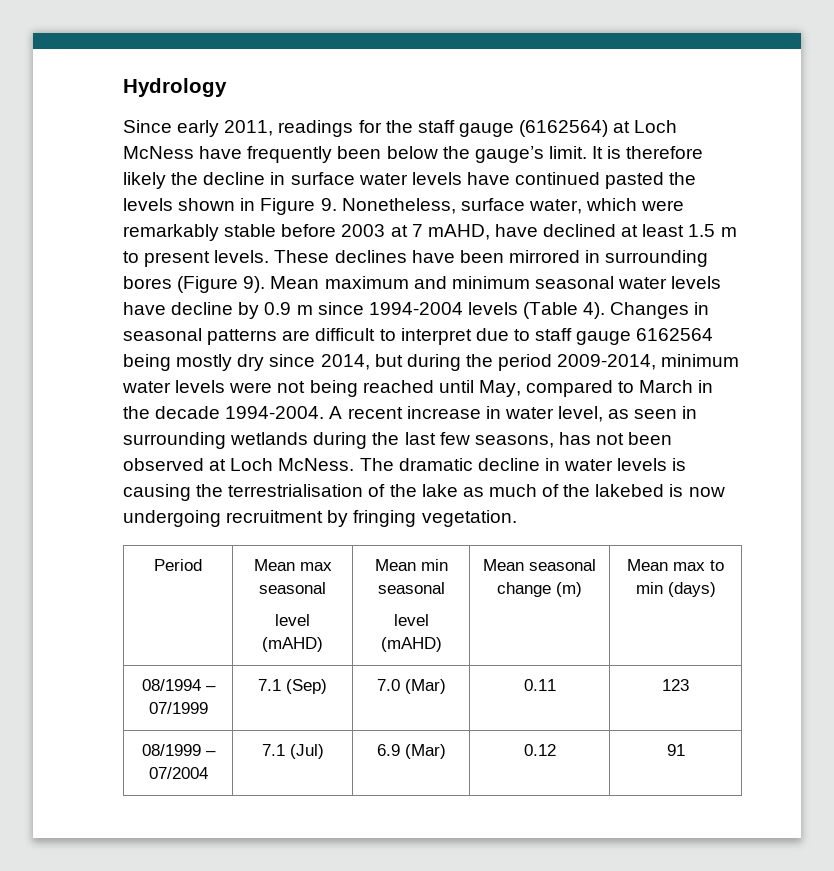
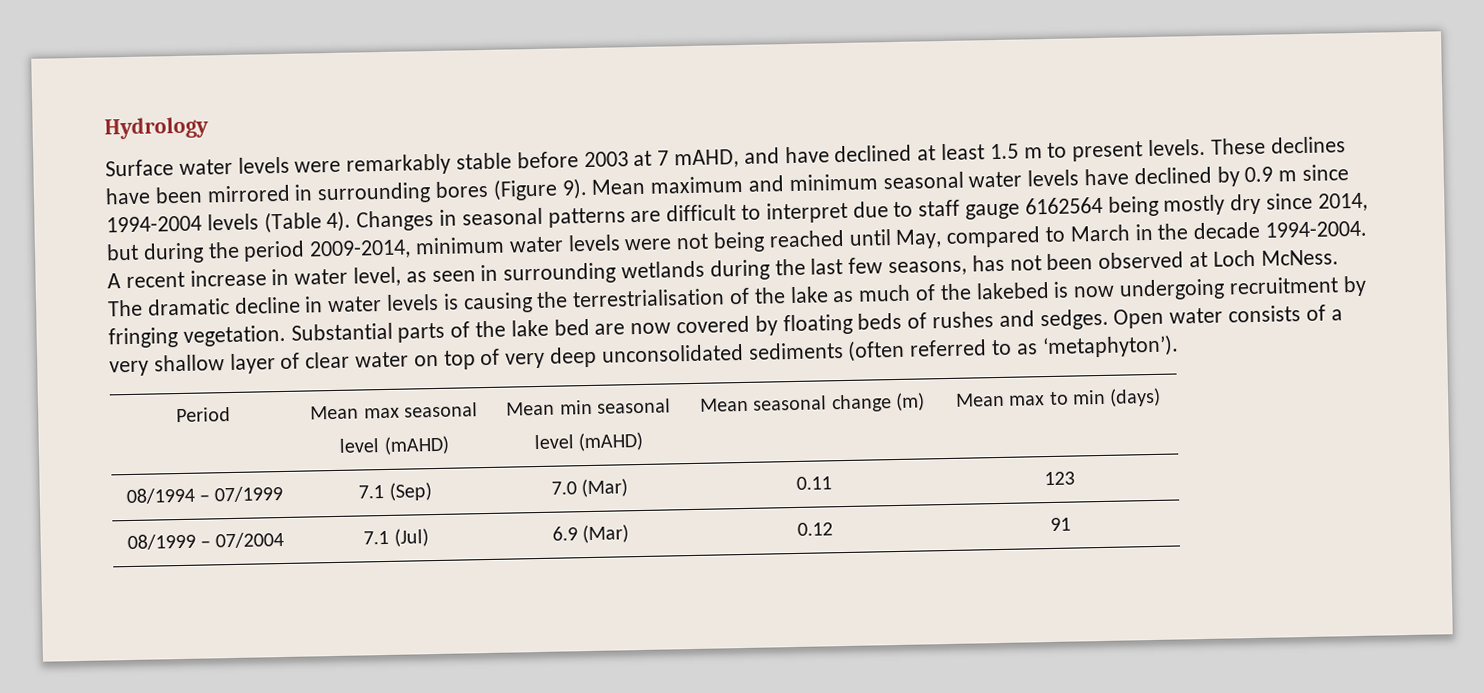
- Since early 2011, readings for the staff gauge (6162564) at Loch McNess have frequently been below the gauge’s limit. It is therefore likely the decline in surface water levels have continued pasted the levels shown in Figure 9. Nonetheless, surface water, which were remarkably stable before 2003 at 7 mAHD, have declined at least 1.5 m to present levels.
+ Surface water levels were remarkably stable before 2003 at 7 mAHD, and have declined at least 1.5 m to present levels.
- Mean maximum and minimum seasonal water levels have decline by 0.9 m since 1994-2004 levels (Table 4).
+ Mean maximum and minimum seasonal water levels have declined by 0.9 m since 1994-2004 levels (Table 4).
+ Substantial parts of the lake bed are now covered by floating beds of rushes and sedges. Open water consists of a very shallow layer of clear water on top of very deep unconsolidated sediments (often referred to as ‘metaphyton’).

